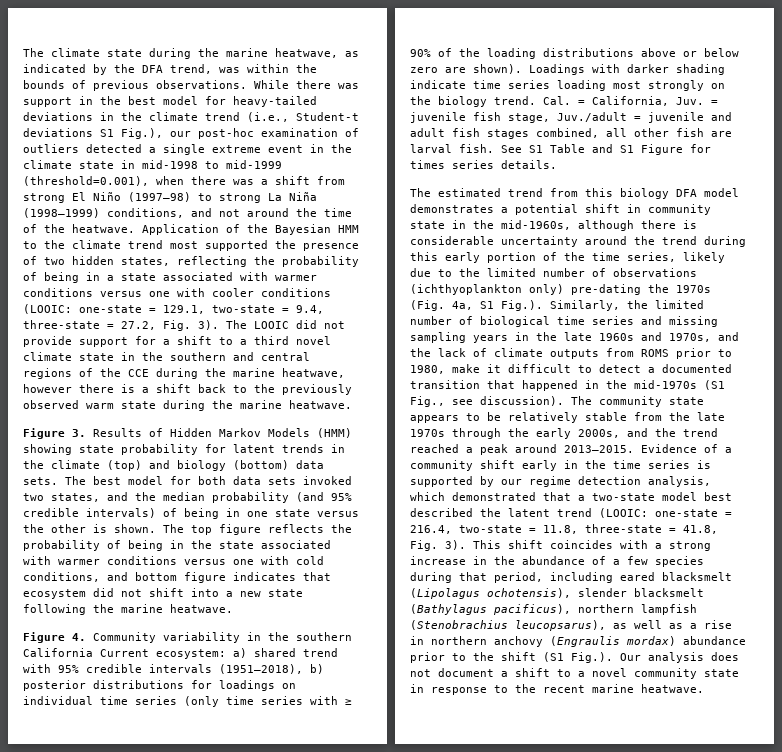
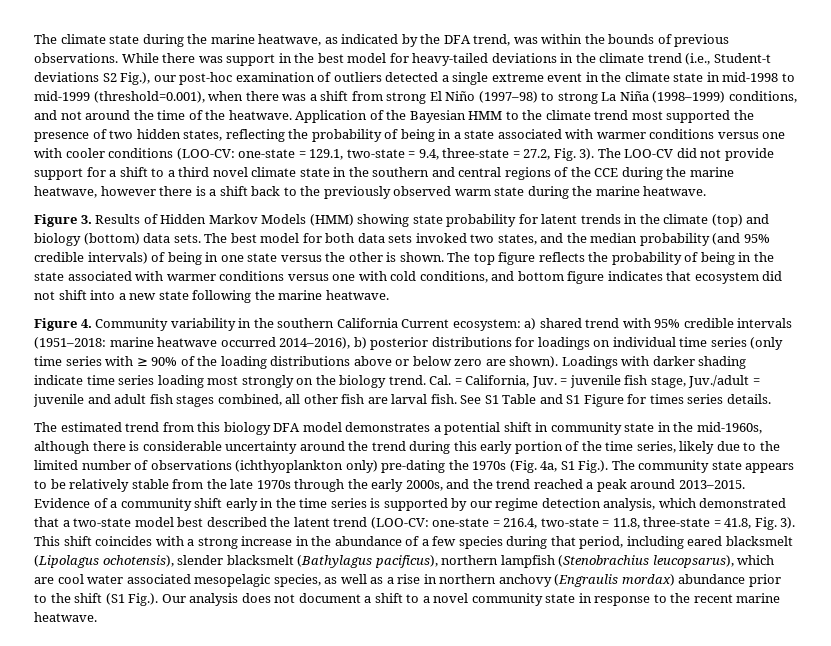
- While there was support in the best model for heavy-tailed deviations in the climate trend (i.e., Student-t deviations S1 Fig.), our post-hoc examination of outliers detected a single extreme event in the climate state in mid-1998 to mid-1999 (threshold=0.001), when there was a shift from strong El Niño (1997–98) to strong La Niña (1998–1999) conditions, and not around the time of the heatwave.
+ While there was support in the best model for heavy-tailed deviations in the climate trend (i.e., Student-t deviations S2 Fig.), our post-hoc examination of outliers detected a single extreme event in the climate state in mid-1998 to mid-1999 (threshold=0.001), when there was a shift from strong El Niño (1997–98) to strong La Niña (1998–1999) conditions, and not around the time of the heatwave.
- Application of the Bayesian HMM to the climate trend most supported the presence of two hidden states, reflecting the probability of being in a state associated with warmer conditions versus one with cooler conditions (LOOIC: one-state = 129.1, two-state = 9.4, three-state = 27.2, Fig. 3).
+ Application of the Bayesian HMM to the climate trend most supported the presence of two hidden states, reflecting the probability of being in a state associated with warmer conditions versus one with cooler conditions (LOO-CV: one-state = 129.1, two-state = 9.4, three-state = 27.2, Fig. 3).
- The LOOIC did not provide support for a shift to a third novel climate state in the southern and central regions of the CCE during the marine heatwave, however there is a shift back to the previously observed warm state during the marine heatwave.
+ The LOO-CV did not provide support for a shift to a third novel climate state in the southern and central regions of the CCE during the marine heatwave, however there is a shift back to the previously observed warm state during the marine heatwave.
- Figure 4. Community variability in the southern California Current ecosystem: a) shared trend with 95% credible intervals (1951–2018), b) posterior distributions for loadings on individual time series (only time series with ≥ 90% of the loading distributions above or below zero are shown).
+ Figure 4. Community variability in the southern California Current ecosystem: a) shared trend with 95% credible intervals (1951–2018: marine heatwave occurred 2014–2016), b) posterior distributions for loadings on individual time series (only time series with ≥ 90% of the loading distributions above or below zero are shown).
- The estimated trend from this biology DFA model demonstrates a potential shift in community state in the mid-1960s, although there is considerable uncertainty around the trend during this early portion of the time series, likely due to the limited number of observations (ichthyoplankton only) pre-dating the 1970s (Fig. 4a, S1 Fig.). Similarly, the limited number of biological time series and missing sampling years in the late 1960s and 1970s, and the lack of climate outputs from ROMS prior to 1980, make it difficult to detect a documented transition that happened in the mid-1970s (S1 Fig., see discussion). The community state appears to be relatively stable from the late 1970s through the early 2000s, and the trend reached a peak around 2013–2015.
+ The estimated trend from this biology DFA model demonstrates a potential shift in community state in the mid-1960s, although there is considerable uncertainty around the trend during this early portion of the time series, likely due to the limited number of observations (ichthyoplankton only) pre-dating the 1970s (Fig. 4a, S1 Fig.). The community state appears to be relatively stable from the late 1970s through the early 2000s, and the trend reached a peak around 2013–2015.
- Evidence of a community shift early in the time series is supported by our regime detection analysis, which demonstrated that a two-state model best described the latent trend (LOOIC: one-state = 216.4, two-state = 11.8, three-state = 41.8, Fig. 3).
+ Evidence of a community shift early in the time series is supported by our regime detection analysis, which demonstrated that a two-state model best described the latent trend (LOO-CV: one-state = 216.4, two-state = 11.8, three-state = 41.8, Fig. 3).
- This shift coincides with a strong increase in the abundance of a few species during that period, including eared blacksmelt (Lipolagus ochotensis), slender blacksmelt (Bathylagus pacificus), northern lampfish (Stenobrachius leucopsarus), as well as a rise in northern anchovy (Engraulis mordax) abundance prior to the shift (S1 Fig.). Our analysis does not document a shift to a novel community state in response to the recent marine heatwave.
+ This shift coincides with a strong increase in the abundance of a few species during that period, including eared blacksmelt (Lipolagus ochotensis), slender blacksmelt (Bathylagus pacificus), northern lampfish (Stenobrachius leucopsarus), which are cool water associated mesopelagic species, as well as a rise in northern anchovy (Engraulis mordax) abundance prior to the shift (S1 Fig.). Our analysis does not document a shift to a novel community state in response to the recent marine heatwave.

